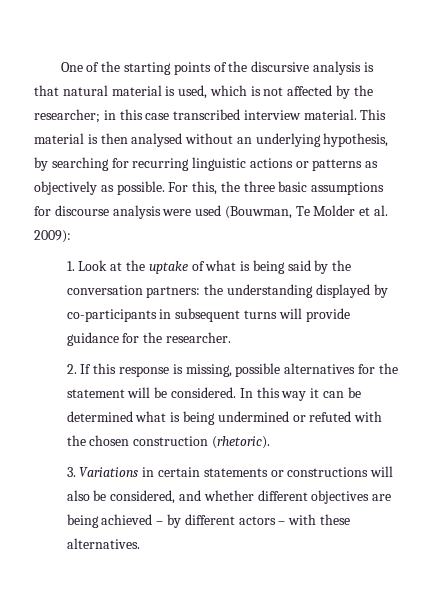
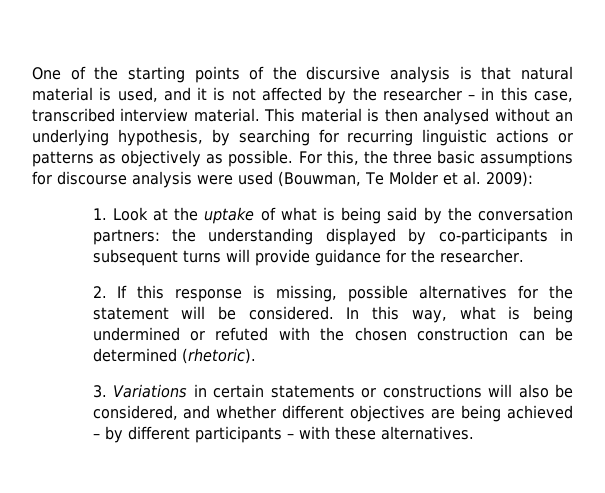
- One of the starting points of the discursive analysis is that natural material is used, which is not affected by the researcher; in this case transcribed interview material.
+ One of the starting points of the discursive analysis is that natural material is used, and it is not affected by the researcher – in this case, transcribed interview material.
- In this way it can be determined what is being undermined or refuted with the chosen construction (rhetoric).
+ In this way, what is being undermined or refuted with the chosen construction can be determined (rhetoric).
- 3. Variations in certain statements or constructions will also be considered, and whether different objectives are being achieved – by different actors – with these alternatives.
+ 3. Variations in certain statements or constructions will also be considered, and whether different objectives are being achieved – by different participants – with these alternatives.

